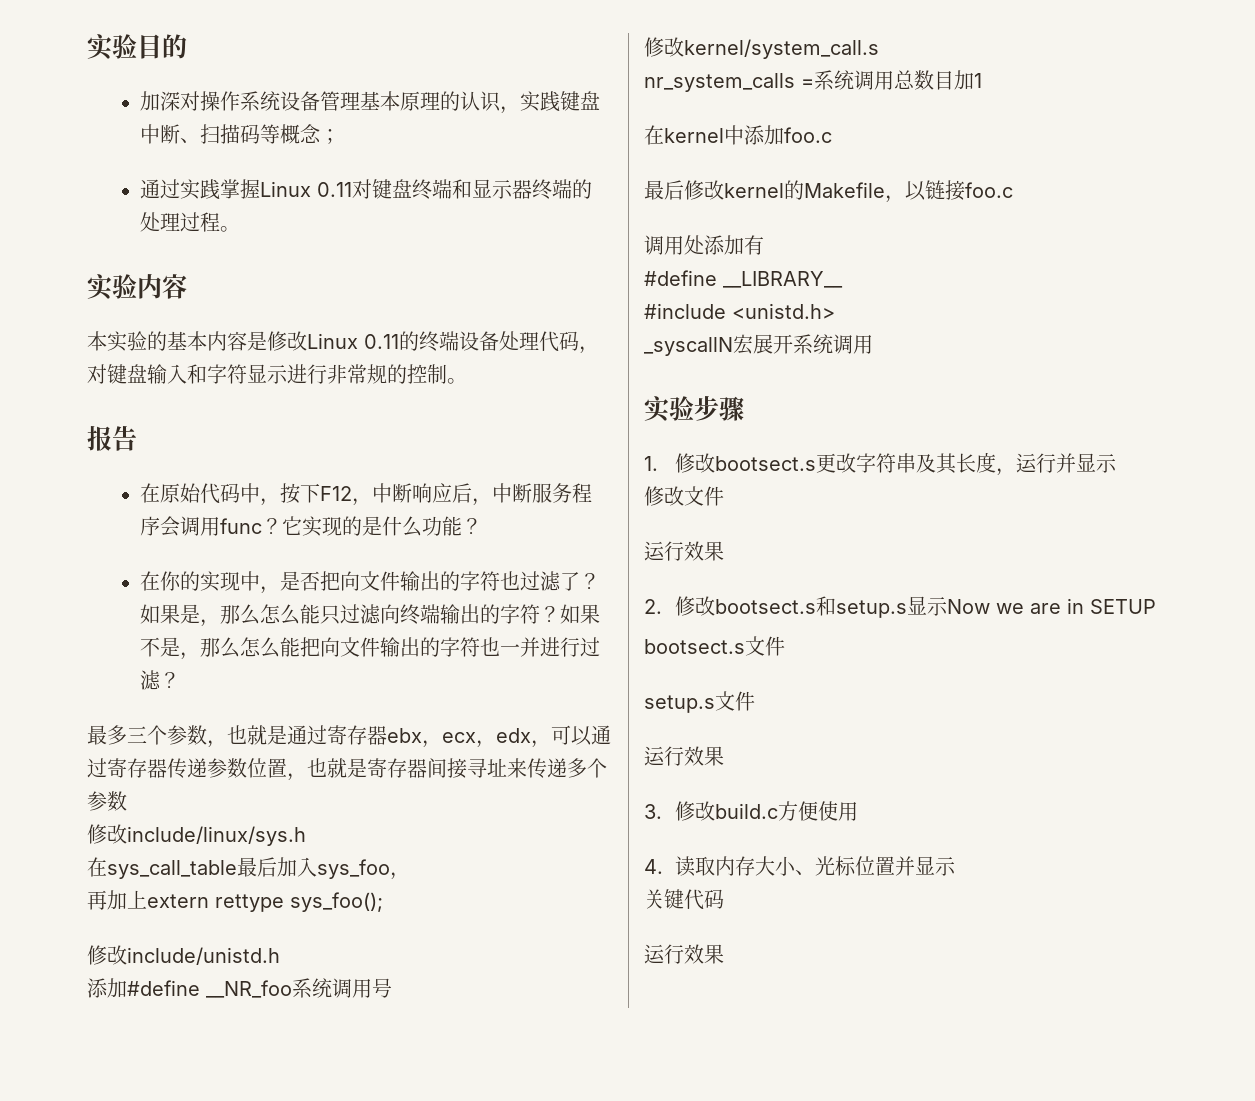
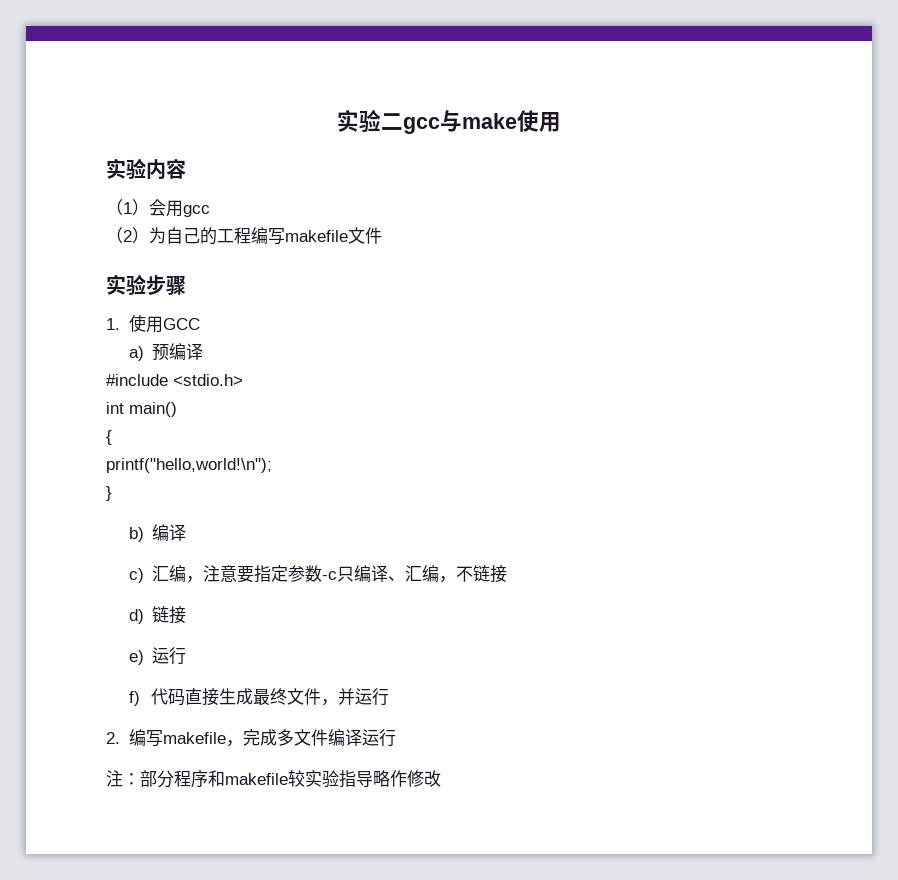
- 实验目的
- 加深对操作系统设备管理基本原理的认识，实践键盘中断、扫描码等概念；
- 通过实践掌握Linux 0.11对键盘终端和显示器终端的处理过程。
+ 实验二gcc与make使用
  实验内容
- 本实验的基本内容是修改Linux 0.11的终端设备处理代码，对键盘输入和字符显示进行非常规的控制。
- 报告
- 在原始代码中，按下F12，中断响应后，中断服务程序会调用func？它实现的是什么功能？
- 在你的实现中，是否把向文件输出的字符也过滤了？如果是，那么怎么能只过滤向终端输出的字符？如果不是，那么怎么能把向文件输出的字符也一并进行过滤？
- 最多三个参数，也就是通过寄存器ebx，ecx，edx，可以通过寄存器传递参数位置，也就是寄存器间接寻址来传递多个参数
- 修改include/linux/sys.h
- 在sys_call_table最后加入sys_foo，
- 再加上extern rettype sys_foo();
- 修改include/unistd.h
- 添加#define __NR_foo系统调用号
- 修改kernel/system_call.s
- nr_system_calls =系统调用总数目加1
- 在kernel中添加foo.c
- 最后修改kernel的Makefile，以链接foo.c
- 调用处添加有
- #define __LIBRARY__
- #include <unistd.h>
- _syscallN宏展开系统调用
+ （1）会用gcc
+ （2）为自己的工程编写makefile文件
  实验步骤
- 1.修改bootsect.s更改字符串及其长度，运行并显示
- 修改文件
- 运行效果
- 2.修改bootsect.s和setup.s显示Now we are in SETUP
- bootsect.s文件
- setup.s文件
- 运行效果
- 3.修改build.c方便使用
- 4.读取内存大小、光标位置并显示
- 关键代码
- 运行效果
+ 1.使用GCC
+ a)预编译
+ #include <stdio.h>
+ int main()
+ {
+ printf("hello,world!\n");
+ }
+ b)编译
+ c)汇编，注意要指定参数-c只编译、汇编，不链接
+ d)链接
+ e)运行
+ f)代码直接生成最终文件，并运行
+ 2.编写makefile，完成多文件编译运行
+ 注：部分程序和makefile较实验指导略作修改

